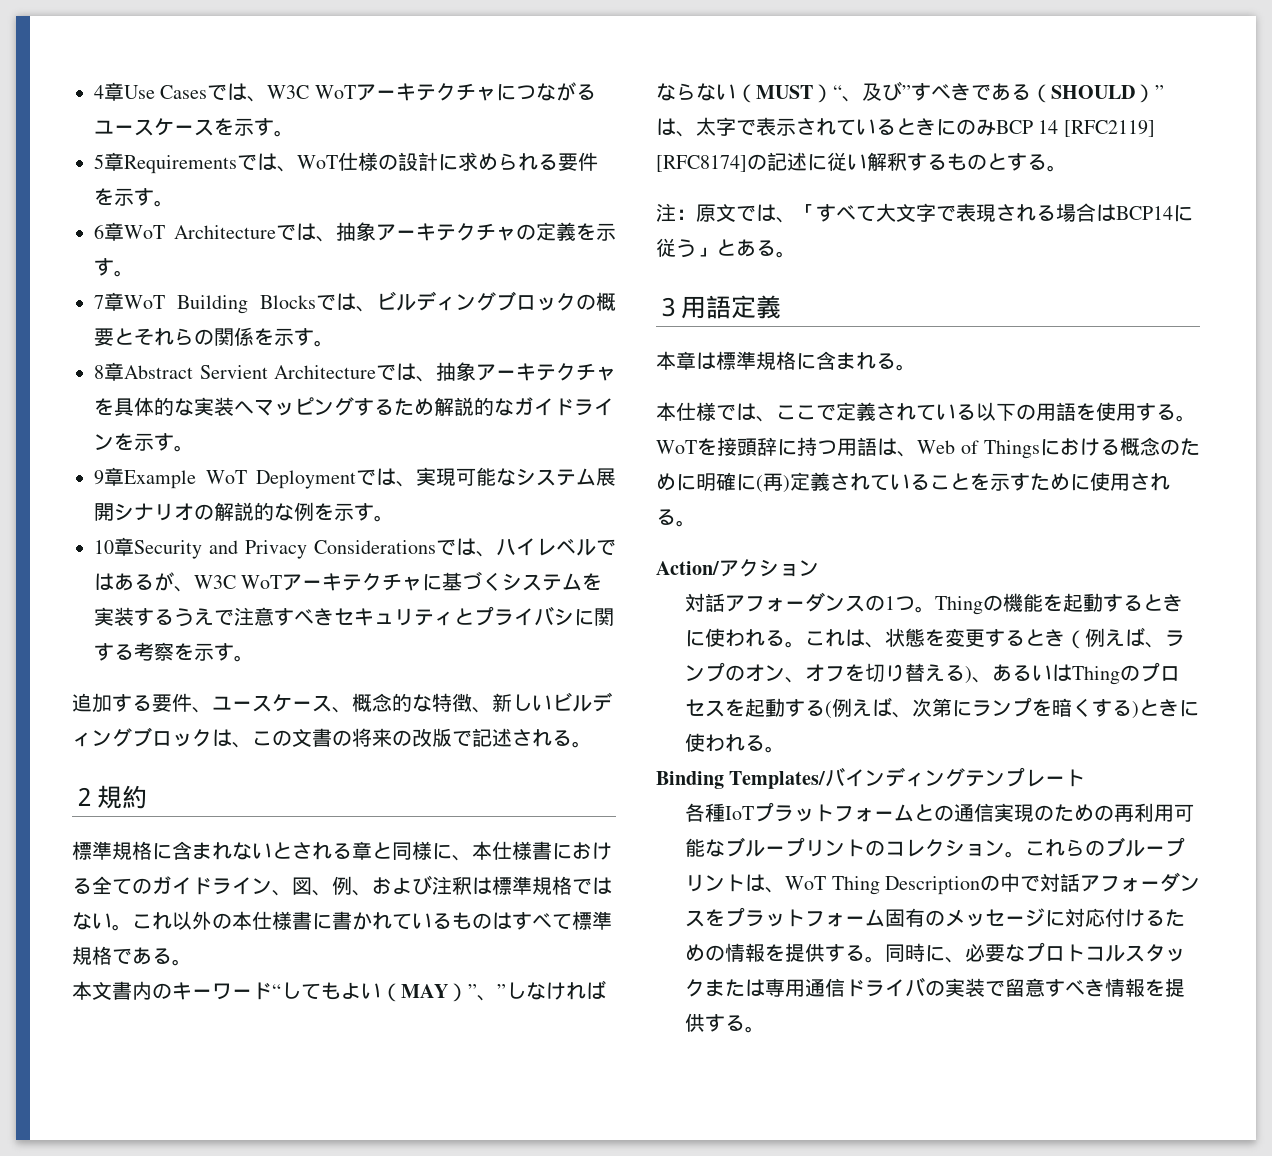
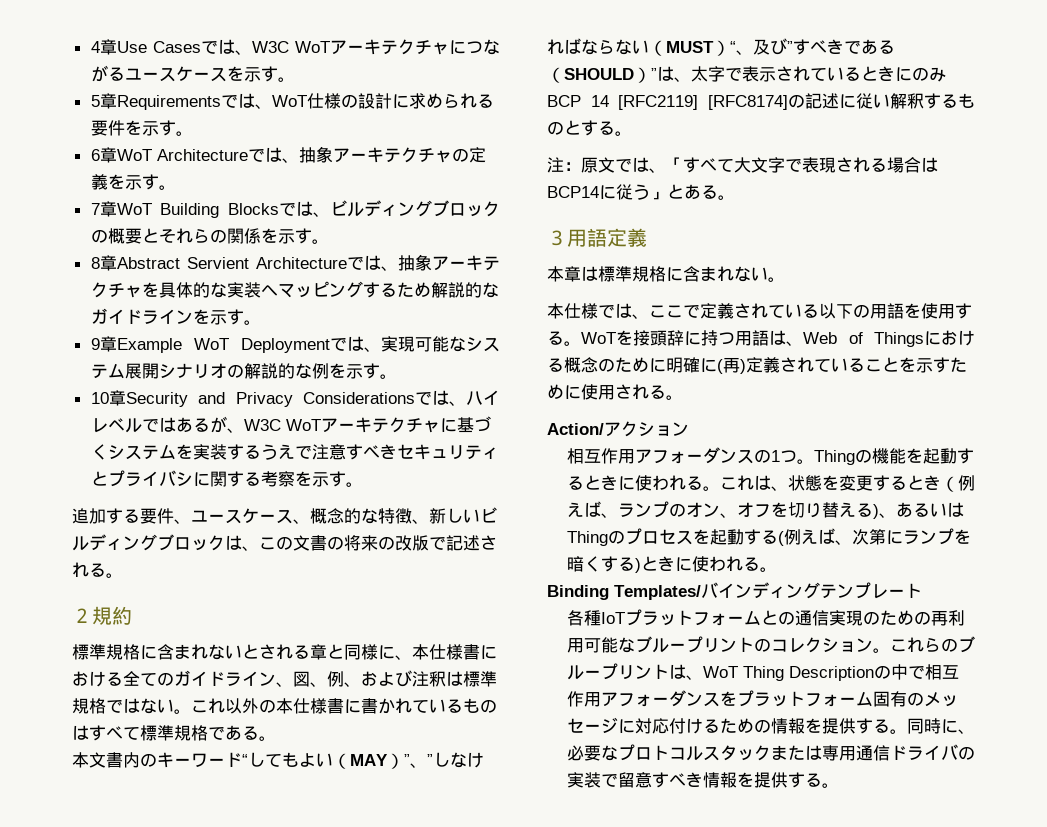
- 本章は標準規格に含まれる。
+ 本章は標準規格に含まれない。
- 対話アフォーダンスの1つ。
+ 相互作用アフォーダンスの1つ。
- これらのブループリントは、WoT Thing Descriptionの中で対話アフォーダンスをプラットフォーム固有のメッセージに対応付けるための情報を提供する。
+ これらのブループリントは、WoT Thing Descriptionの中で相互作用アフォーダンスをプラットフォーム固有のメッセージに対応付けるための情報を提供する。

